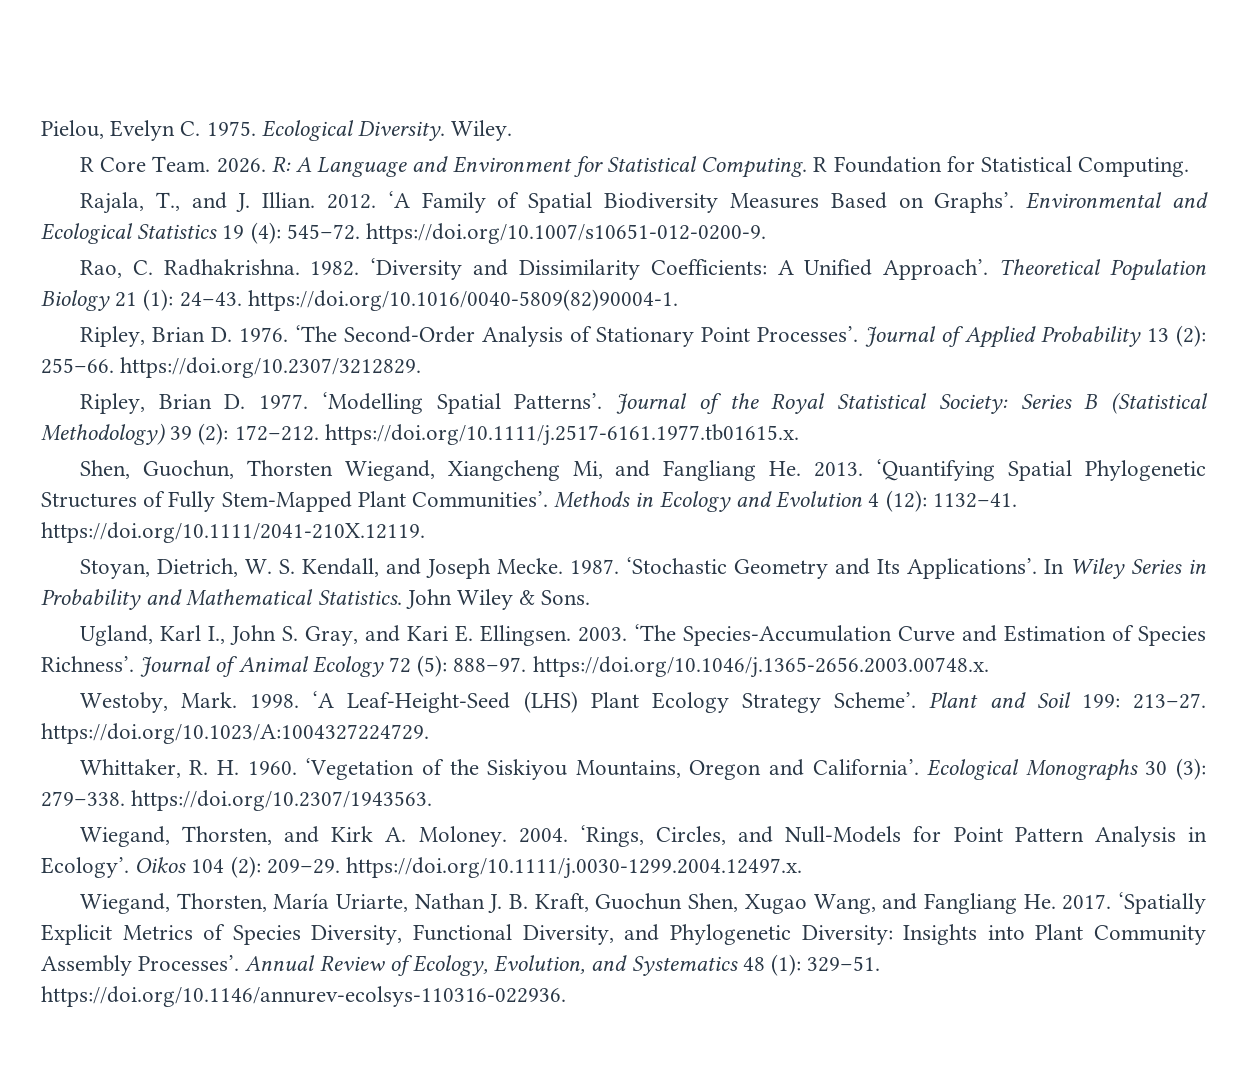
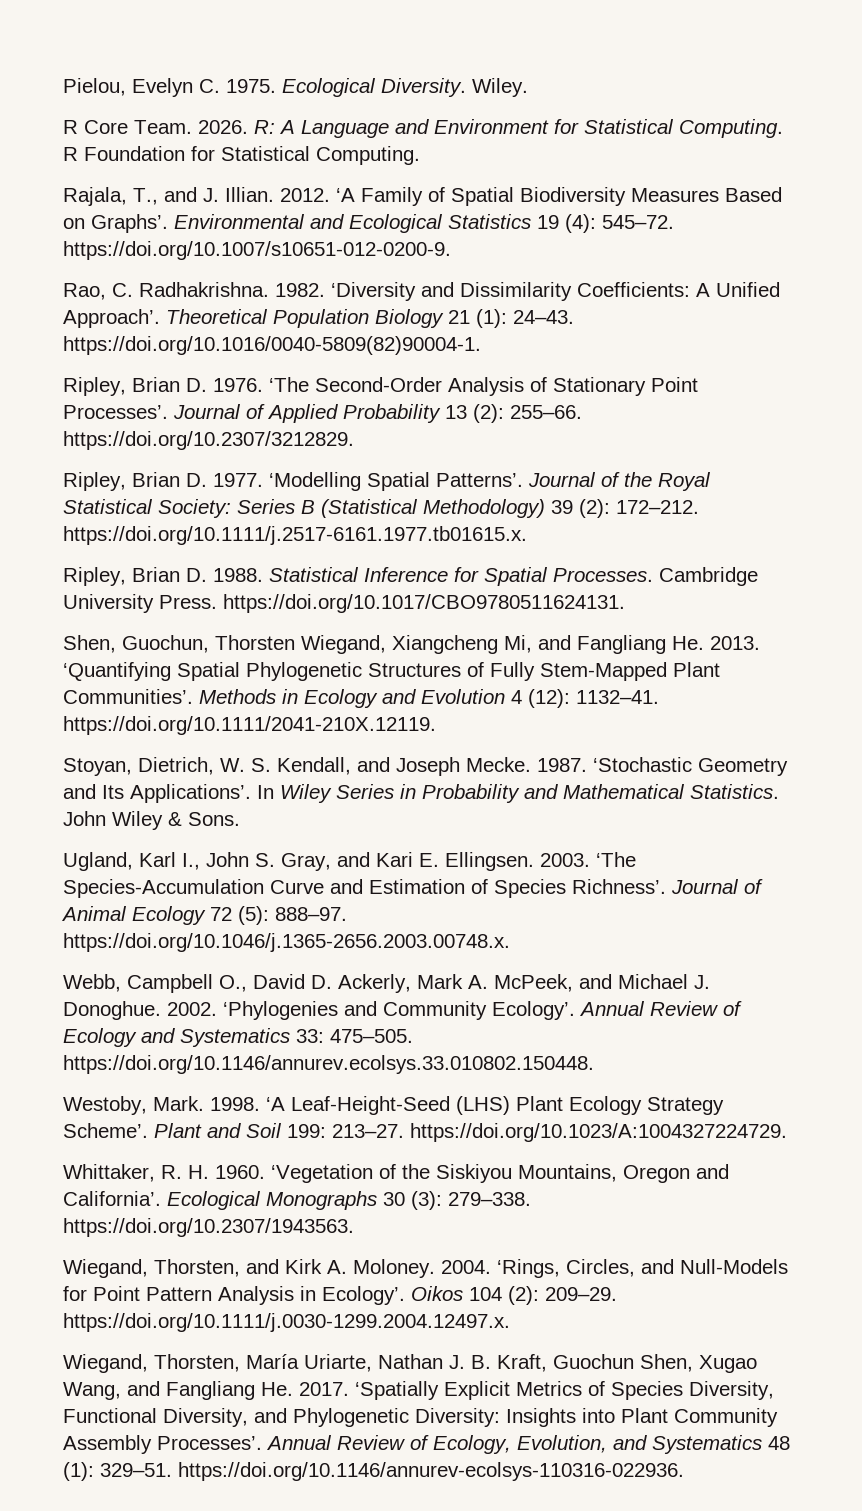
+ Ripley, Brian D. 1988. Statistical Inference for Spatial Processes. Cambridge University Press. https://doi.org/10.1017/CBO9780511624131.
+ Webb, Campbell O., David D. Ackerly, Mark A. McPeek, and Michael J. Donoghue. 2002. ‘Phylogenies and Community Ecology’. Annual Review of Ecology and Systematics 33: 475–505. https://doi.org/10.1146/annurev.ecolsys.33.010802.150448.

